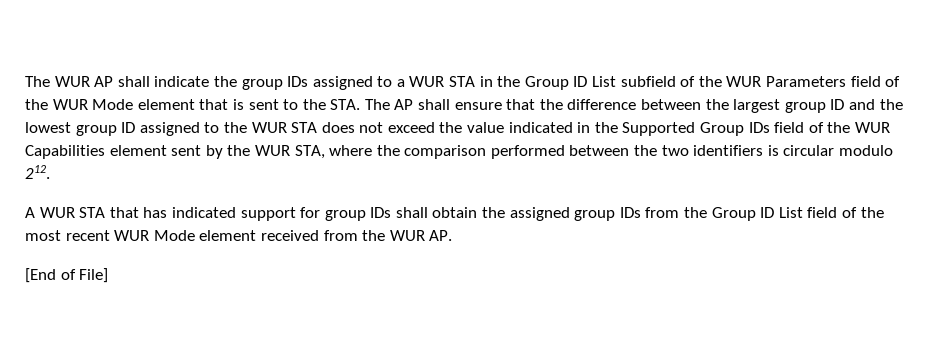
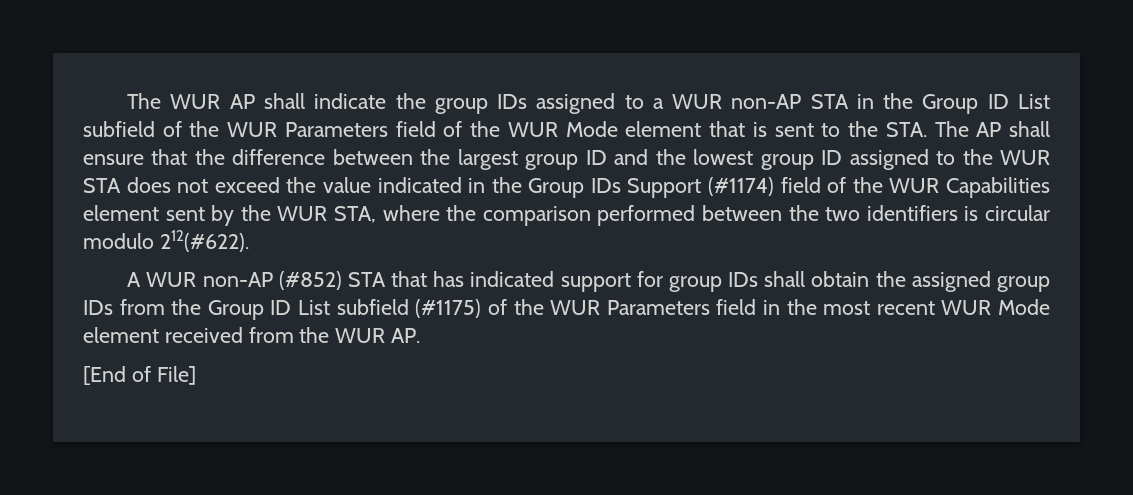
- The WUR AP shall indicate the group IDs assigned to a WUR STA in the Group ID List subfield of the WUR Parameters field of the WUR Mode element that is sent to the STA. The AP shall ensure that the difference between the largest group ID and the lowest group ID assigned to the WUR STA does not exceed the value indicated in the Supported Group IDs field of the WUR Capabilities element sent by the WUR STA, where the comparison performed between the two identifiers is circular modulo 212.
+ The WUR AP shall indicate the group IDs assigned to a WUR non-AP STA in the Group ID List subfield of the WUR Parameters field of the WUR Mode element that is sent to the STA. The AP shall ensure that the difference between the largest group ID and the lowest group ID assigned to the WUR STA does not exceed the value indicated in the Group IDs Support (#1174) field of the WUR Capabilities element sent by the WUR STA, where the comparison performed between the two identifiers is circular modulo 212(#622).
- A WUR STA that has indicated support for group IDs shall obtain the assigned group IDs from the Group ID List field of the most recent WUR Mode element received from the WUR AP.
+ A WUR non-AP (#852) STA that has indicated support for group IDs shall obtain the assigned group IDs from the Group ID List subfield (#1175) of the WUR Parameters field in the most recent WUR Mode element received from the WUR AP.

